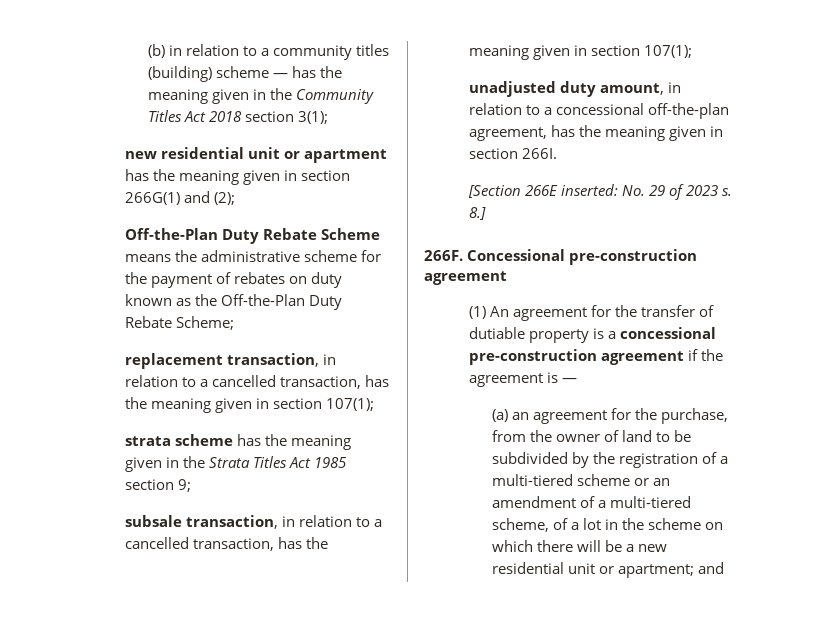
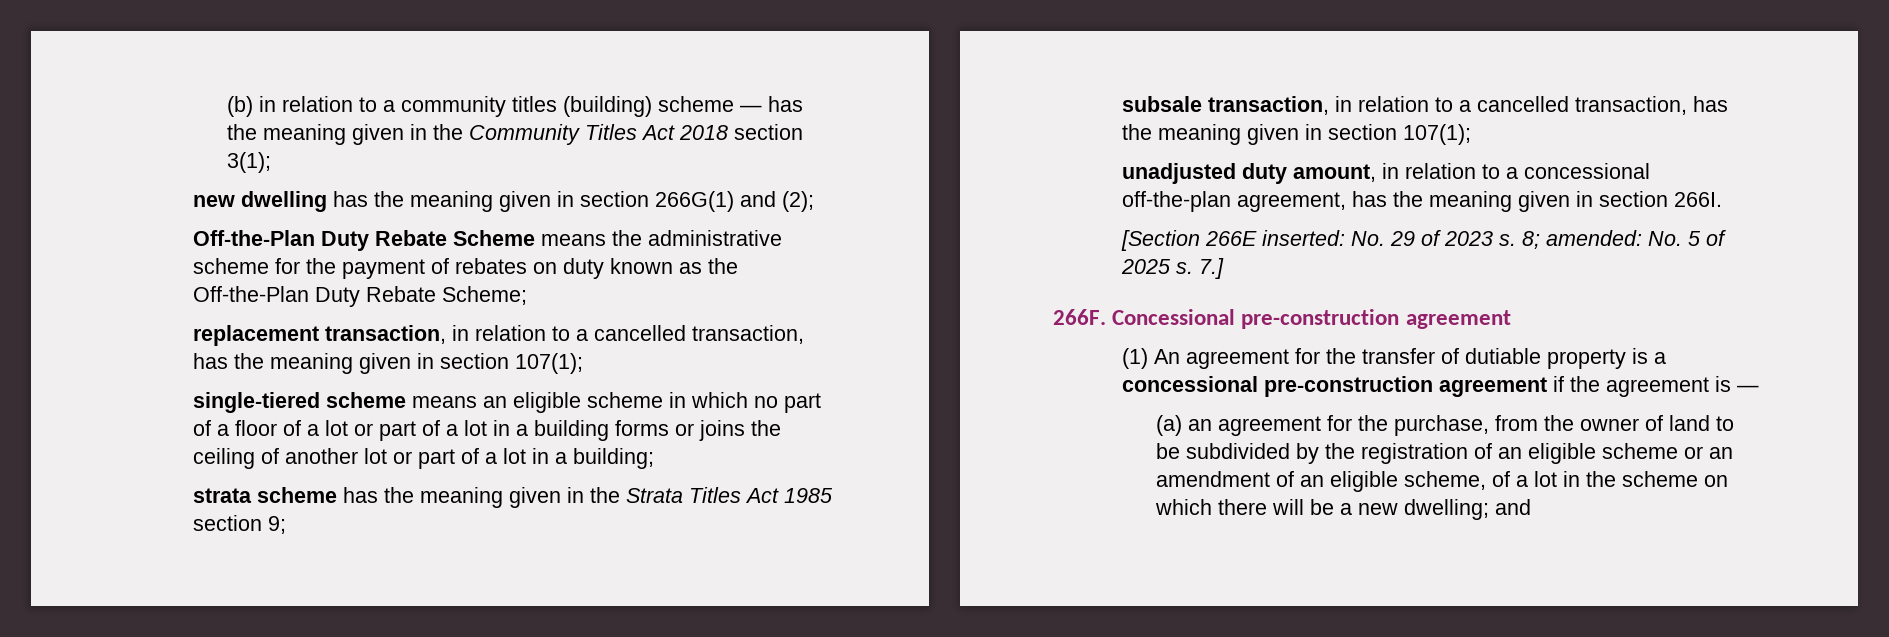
- new residential unit or apartment has the meaning given in section 266G(1) and (2);
+ new dwelling has the meaning given in section 266G(1) and (2);
+ single-tiered scheme means an eligible scheme in which no part of a floor of a lot or part of a lot in a building forms or joins the ceiling of another lot or part of a lot in a building;
- 8.]
+ 8; amended: No. 5 of 2025 s. 7.]
- (a) an agreement for the purchase, from the owner of land to be subdivided by the registration of a multi-tiered scheme or an amendment of a multi-tiered scheme, of a lot in the scheme on which there will be a new residential unit or apartment; and
+ (a) an agreement for the purchase, from the owner of land to be subdivided by the registration of an eligible scheme or an amendment of an eligible scheme, of a lot in the scheme on which there will be a new dwelling; and

